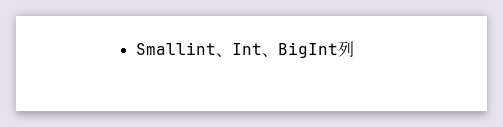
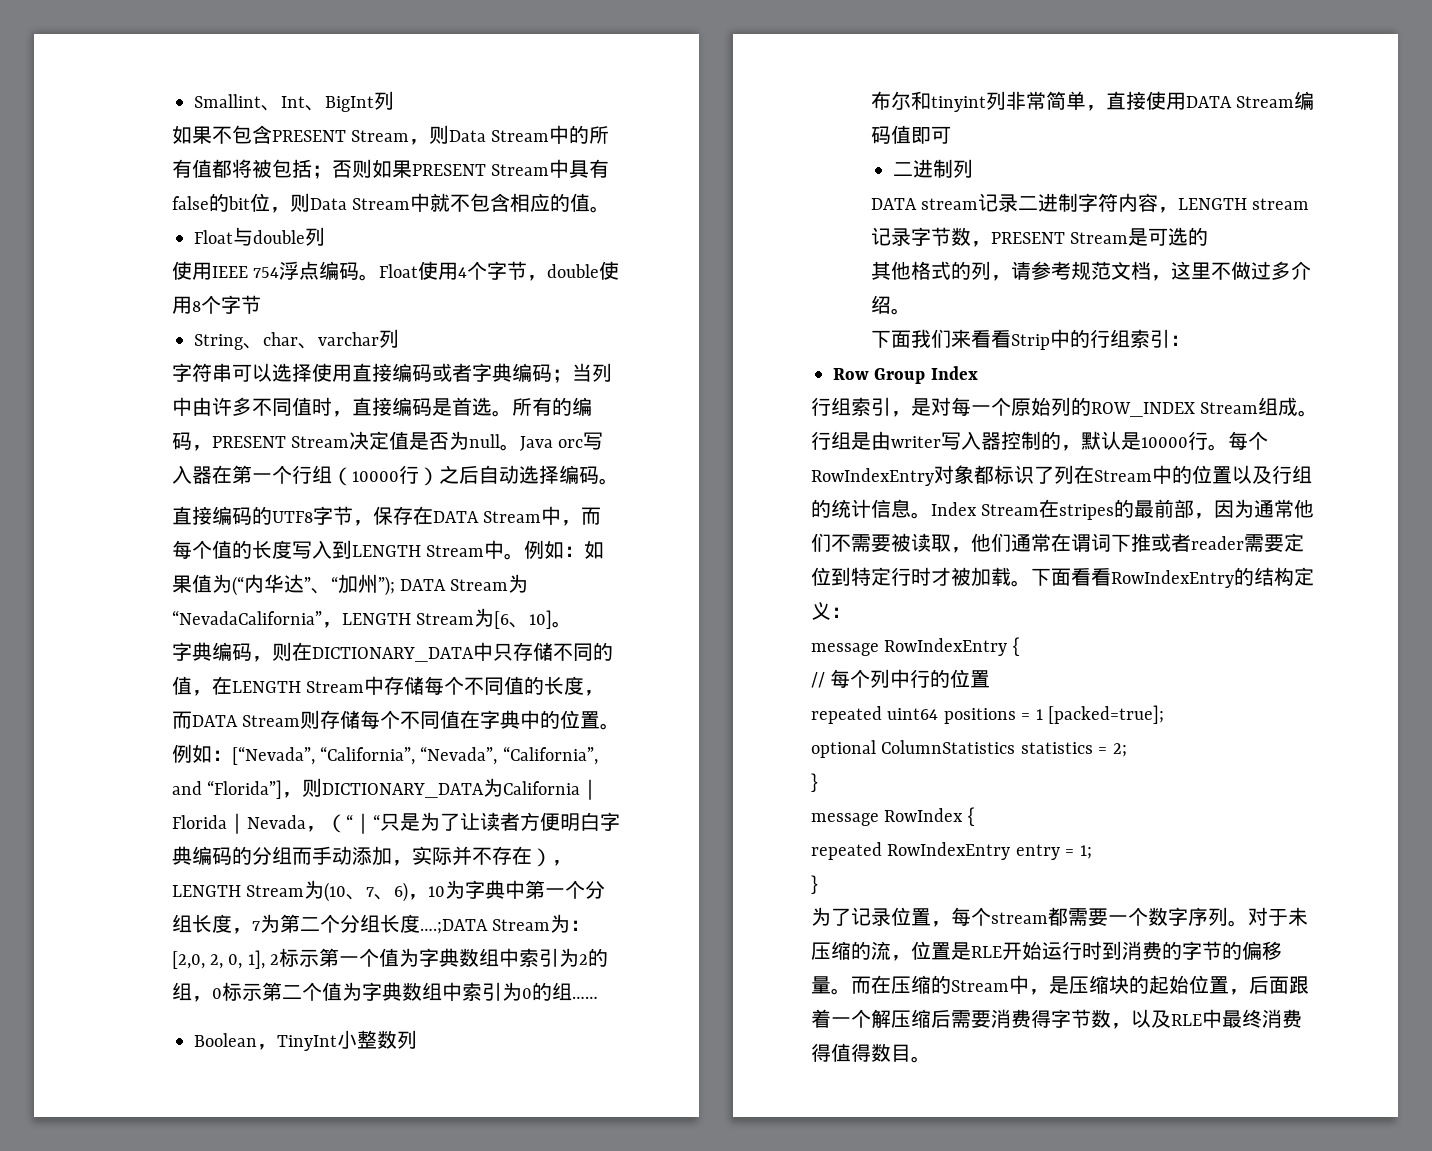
+ 如果不包含PRESENT Stream，则Data Stream中的所有值都将被包括；否则如果PRESENT Stream中具有false的bit位，则Data Stream中就不包含相应的值。
+ Float与double列
+ 使用IEEE 754浮点编码。Float使用4个字节，double使用8个字节
+ String、char、varchar列
+ 字符串可以选择使用直接编码或者字典编码；当列中由许多不同值时，直接编码是首选。所有的编码，PRESENT Stream决定值是否为null。Java orc写入器在第一个行组（10000行）之后自动选择编码。
+ 直接编码的UTF8字节，保存在DATA Stream中，而每个值的长度写入到LENGTH Stream中。例如：如果值为(“内华达”、“加州”); DATA Stream为“NevadaCalifornia”，LENGTH Stream为[6、10]。
+ 字典编码，则在DICTIONARY_DATA中只存储不同的值，在LENGTH Stream中存储每个不同值的长度，而DATA Stream则存储每个不同值在字典中的位置。例如：[“Nevada”, “California”, “Nevada”, “California”, and “Florida”]，则DICTIONARY_DATA为California｜Florida｜Nevada，（“｜“只是为了让读者方便明白字典编码的分组而手动添加，实际并不存在），LENGTH Stream为(10、7、6)，10为字典中第一个分组长度，7为第二个分组长度….;DATA Stream为：[2,0, 2, 0, 1], 2标示第一个值为字典数组中索引为2的组，0标示第二个值为字典数组中索引为0的组……
+ Boolean，TinyInt小整数列
+ 布尔和tinyint列非常简单，直接使用DATA Stream编码值即可
+ 二进制列
+ DATA stream记录二进制字符内容，LENGTH stream记录字节数，PRESENT Stream是可选的
+ 其他格式的列，请参考规范文档，这里不做过多介绍。
+ 下面我们来看看Strip中的行组索引：
+ Row Group Index
+ 行组索引，是对每一个原始列的ROW_INDEX Stream组成。行组是由writer写入器控制的，默认是10000行。每个RowIndexEntry对象都标识了列在Stream中的位置以及行组的统计信息。Index Stream在stripes的最前部，因为通常他们不需要被读取，他们通常在谓词下推或者reader需要定位到特定行时才被加载。下面看看RowIndexEntry的结构定义：
+ message RowIndexEntry {
+ // 每个列中行的位置
+ repeated uint64 positions = 1 [packed=true];
+ optional ColumnStatistics statistics = 2;
+ }
+ message RowIndex {
+ repeated RowIndexEntry entry = 1;
+ }
+ 为了记录位置，每个stream都需要一个数字序列。对于未压缩的流，位置是RLE开始运行时到消费的字节的偏移量。而在压缩的Stream中，是压缩块的起始位置，后面跟着一个解压缩后需要消费得字节数，以及RLE中最终消费得值得数目。

